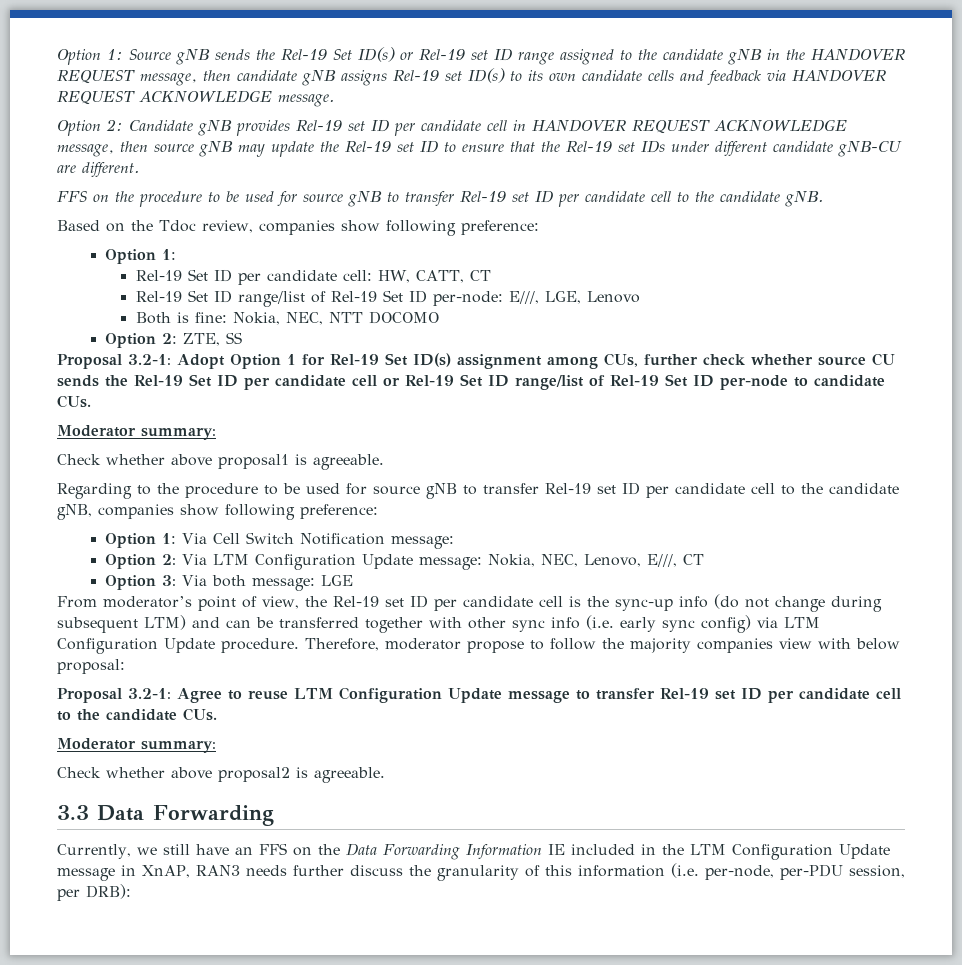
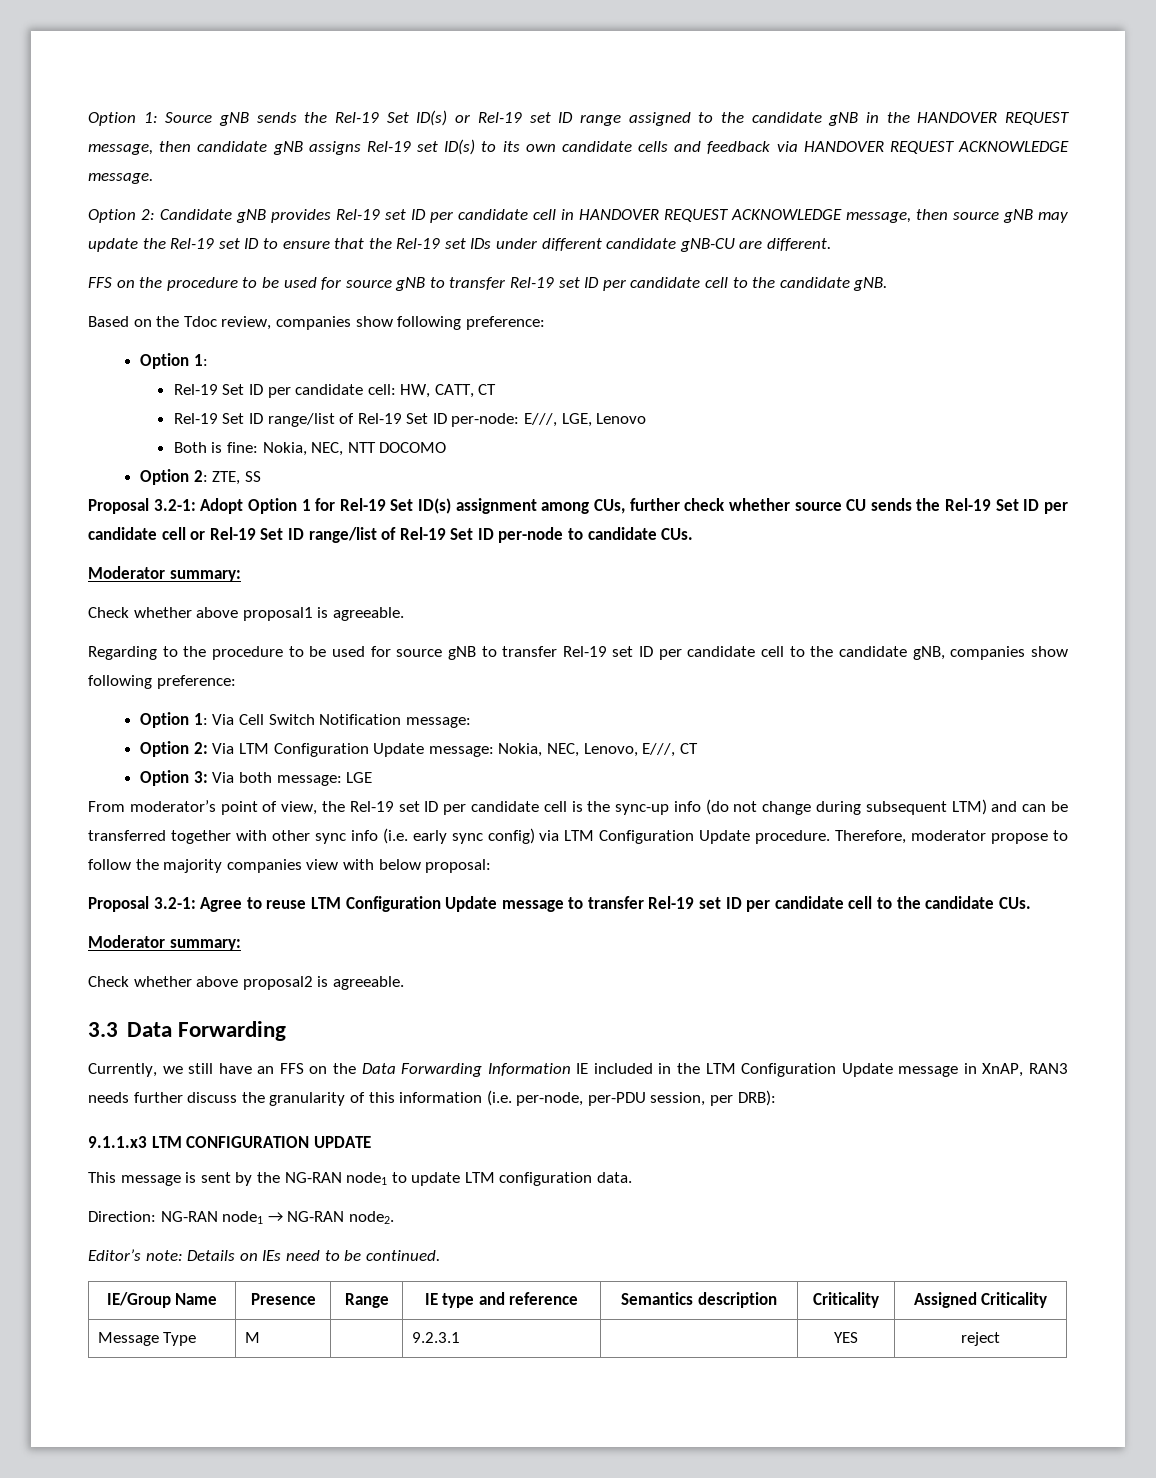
+ 9.1.1.x3 LTM CONFIGURATION UPDATE
+ This message is sent by the NG-RAN node1 to update LTM configuration data.
+ Direction: NG-RAN node1 → NG-RAN node2.
+ Editor’s note: Details on IEs need to be continued.
+ IE/Group Name | Presence | Range | IE type and reference | Semantics description | Criticality | Assigned Criticality
+ Message Type | M | | 9.2.3.1 | | YES | reject

